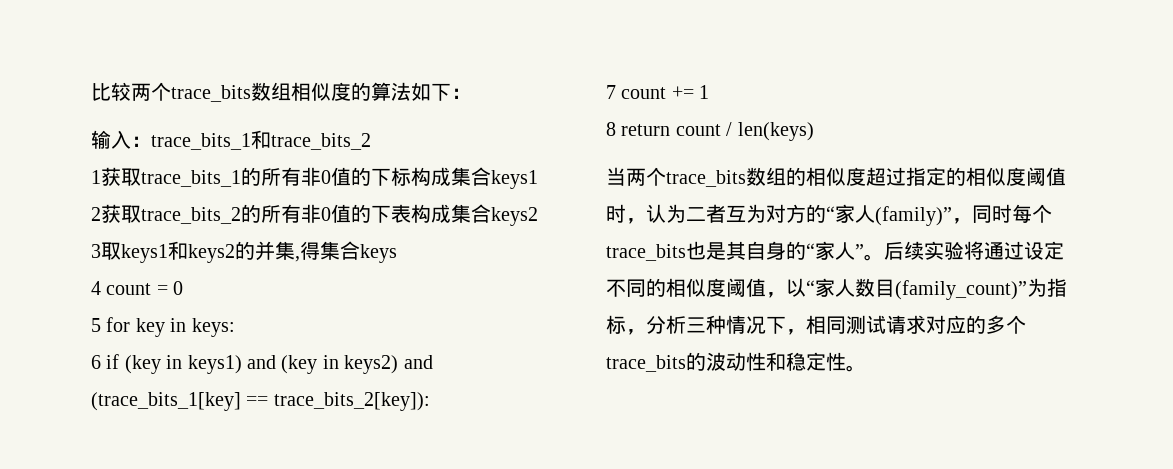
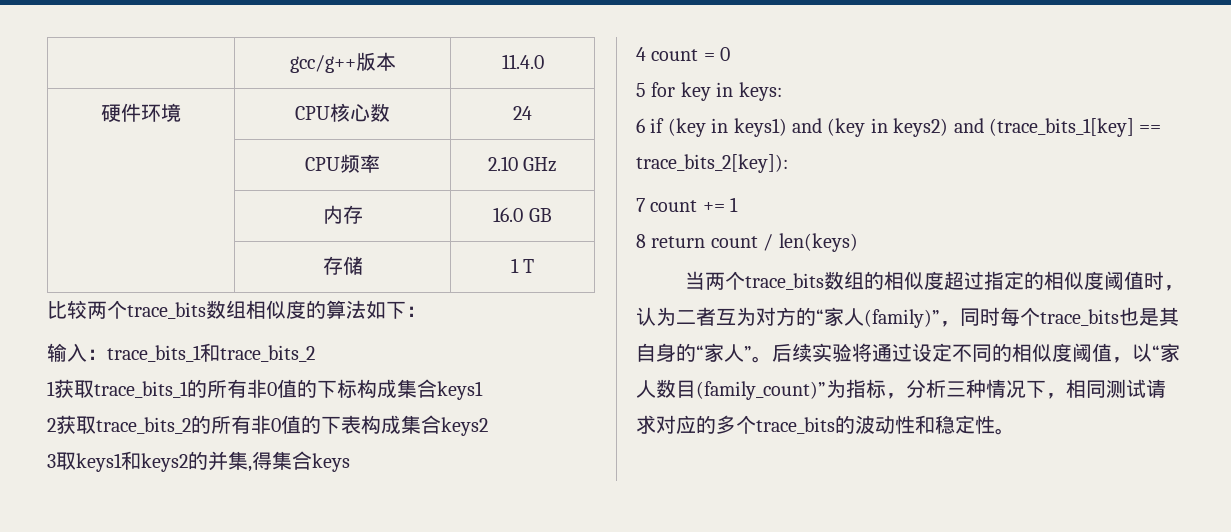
+ | gcc/g++版本 | 11.4.0
+ 硬件环境 | CPU核心数 | 24
+ | CPU频率 | 2.10 GHz
+ | 内存 | 16.0 GB
+ | 存储 | 1 T

